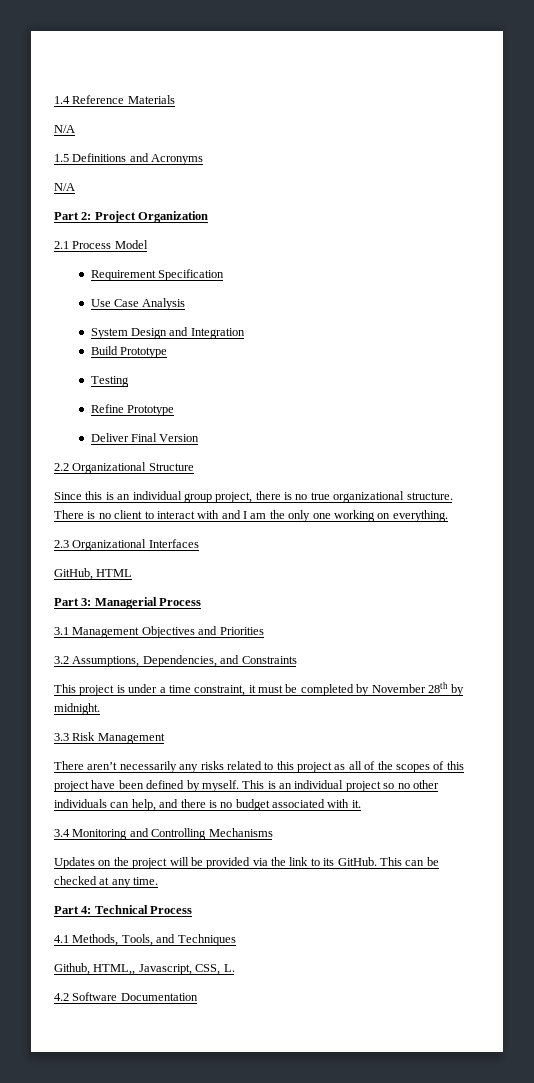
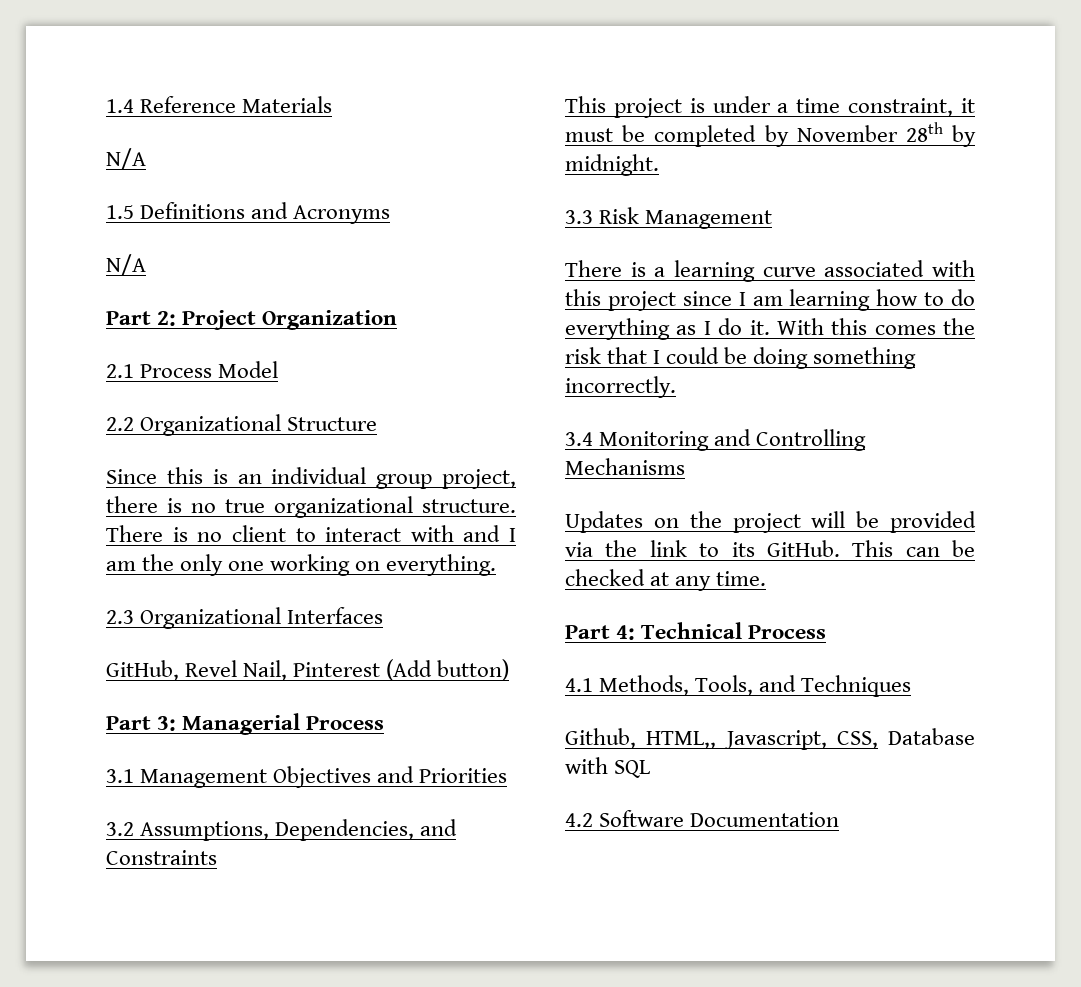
- Requirement Specification
- Use Case Analysis
- System Design and Integration
- Build Prototype
- Testing
- Refine Prototype
- Deliver Final Version
- GitHub, HTML
+ GitHub, Revel Nail, Pinterest (Add button)
- There aren’t necessarily any risks related to this project as all of the scopes of this project have been defined by myself. This is an individual project so no other individuals can help, and there is no budget associated with it.
+ There is a learning curve associated with this project since I am learning how to do everything as I do it. With this comes the risk that I could be doing something incorrectly.
- Github, HTML,, Javascript, CSS, L.
+ Github, HTML,, Javascript, CSS, Database with SQL

